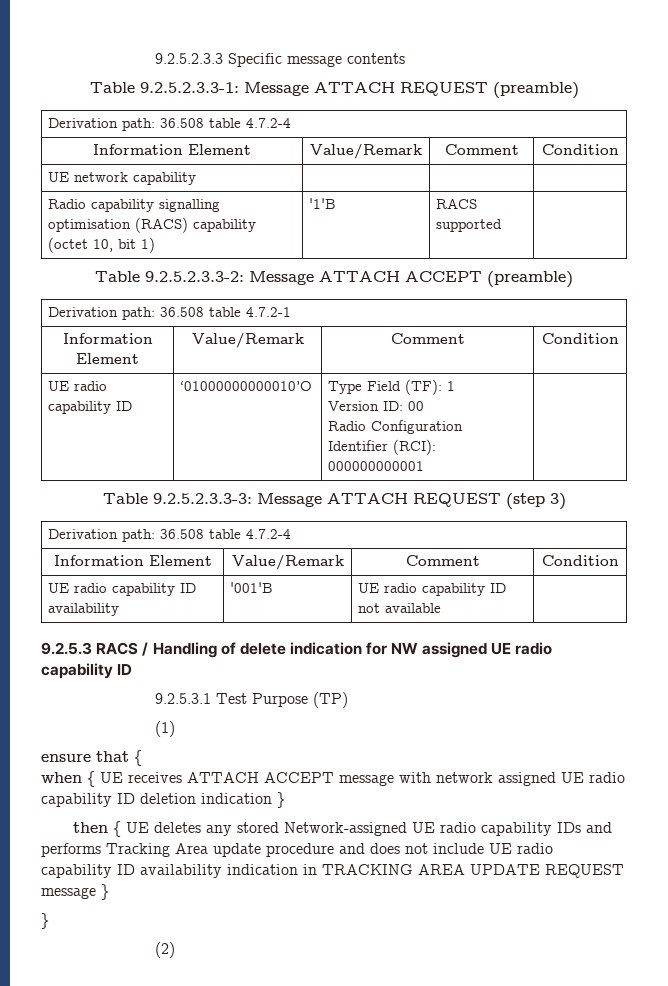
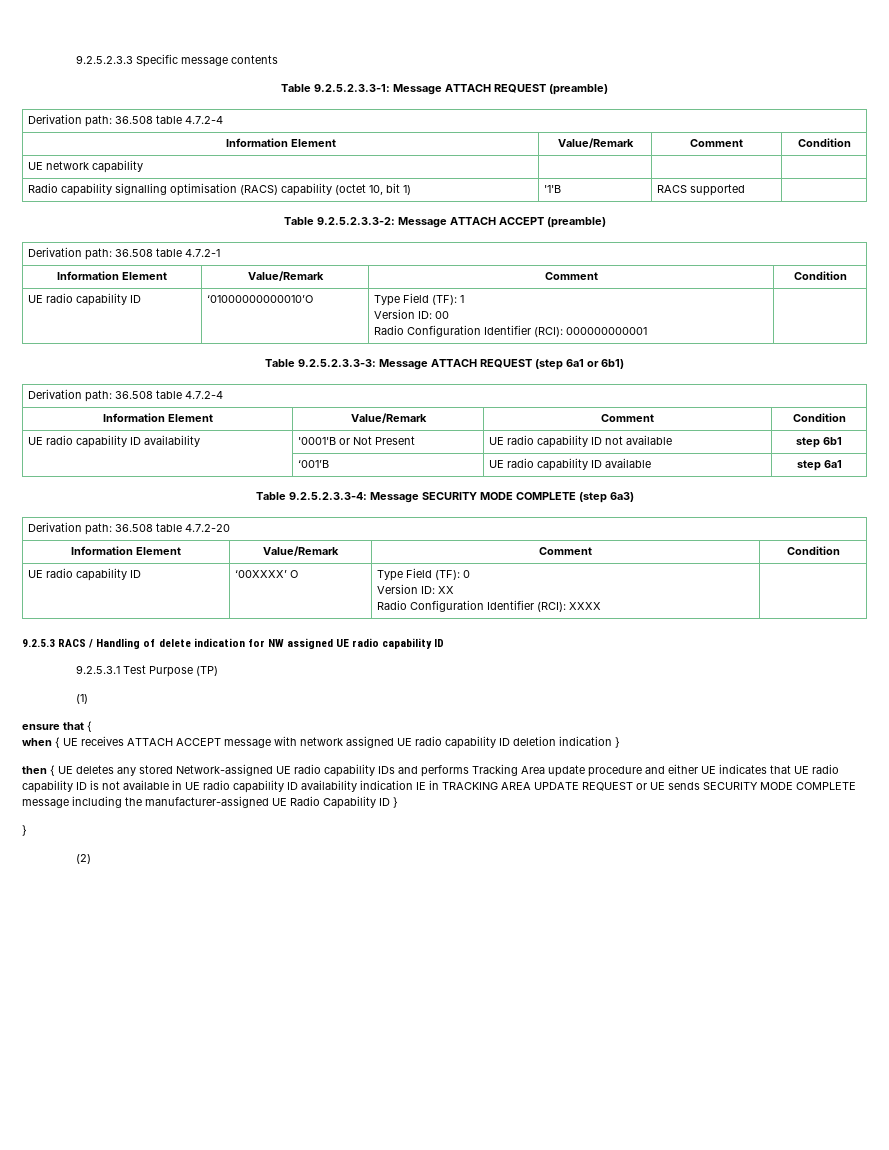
- Table 9.2.5.2.3.3-3: Message ATTACH REQUEST (step 3)
+ Table 9.2.5.2.3.3-3: Message ATTACH REQUEST (step 6a1 or 6b1)
- UE radio capability ID availability | '001'B | UE radio capability ID not available |
+ UE radio capability ID availability | '0001'B or Not Present | UE radio capability ID not available | step 6b1
+ | ‘001’B | UE radio capability ID available | step 6a1
+ Table 9.2.5.2.3.3-4: Message SECURITY MODE COMPLETE (step 6a3)
+ Derivation path: 36.508 table 4.7.2-20
+ Information Element | Value/Remark | Comment | Condition
+ UE radio capability ID | ‘00XXXX’ O | Type Field (TF): 0
+ Version ID: XX
+ Radio Configuration Identifier (RCI): XXXX |
- then { UE deletes any stored Network-assigned UE radio capability IDs and performs Tracking Area update procedure and does not include UE radio capability ID availability indication in TRACKING AREA UPDATE REQUEST message }
+ then { UE deletes any stored Network-assigned UE radio capability IDs and performs Tracking Area update procedure and either UE indicates that UE radio capability ID is not available in UE radio capability ID availability indication IE in TRACKING AREA UPDATE REQUEST or UE sends SECURITY MODE COMPLETE message including the manufacturer-assigned UE Radio Capability ID }

